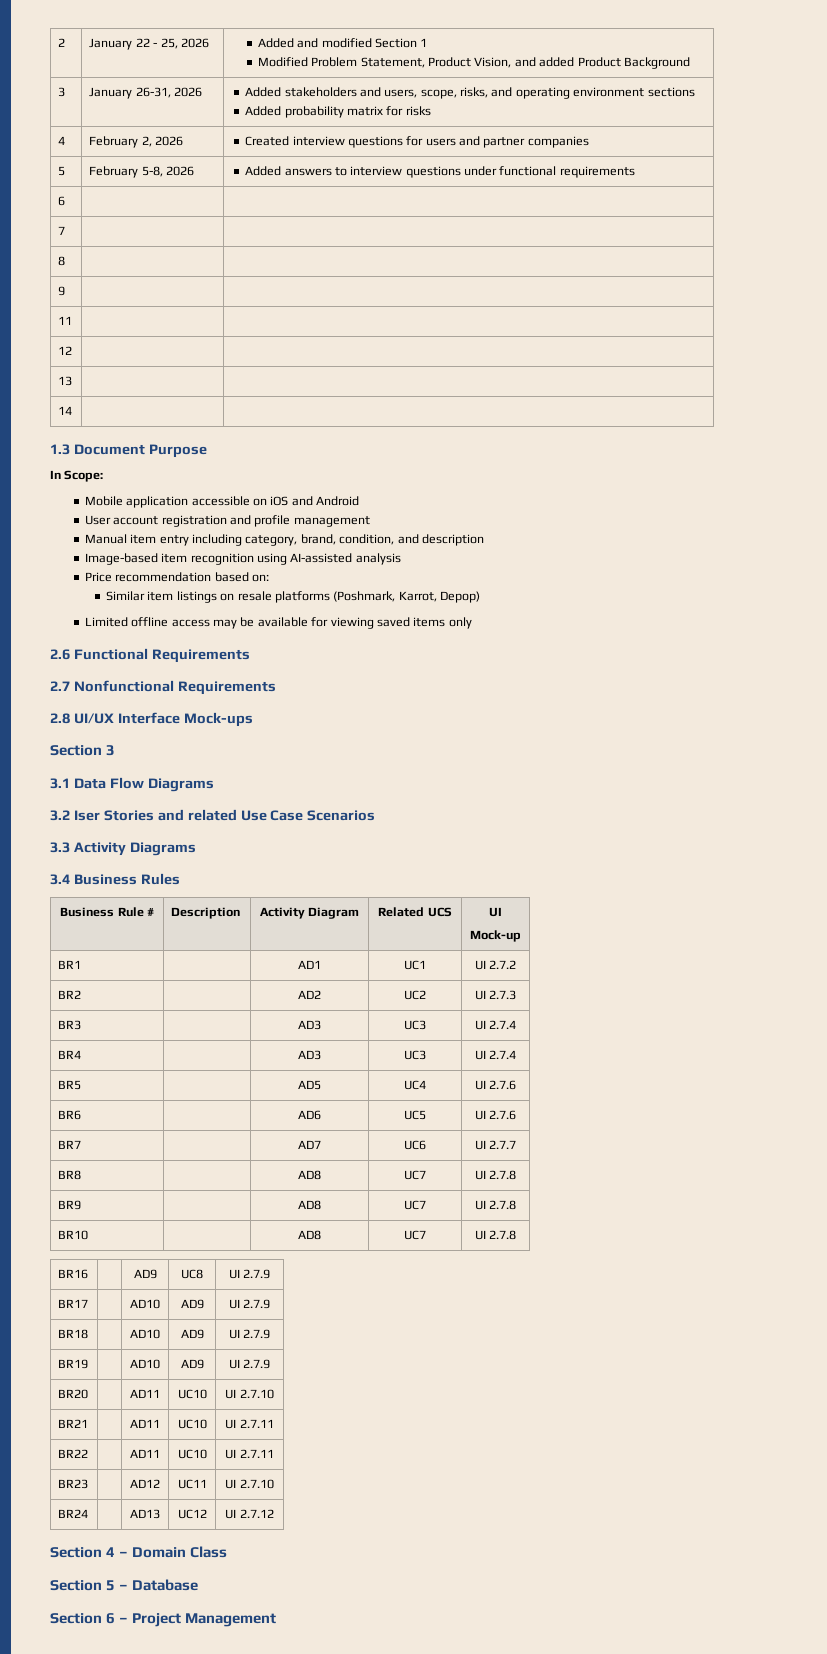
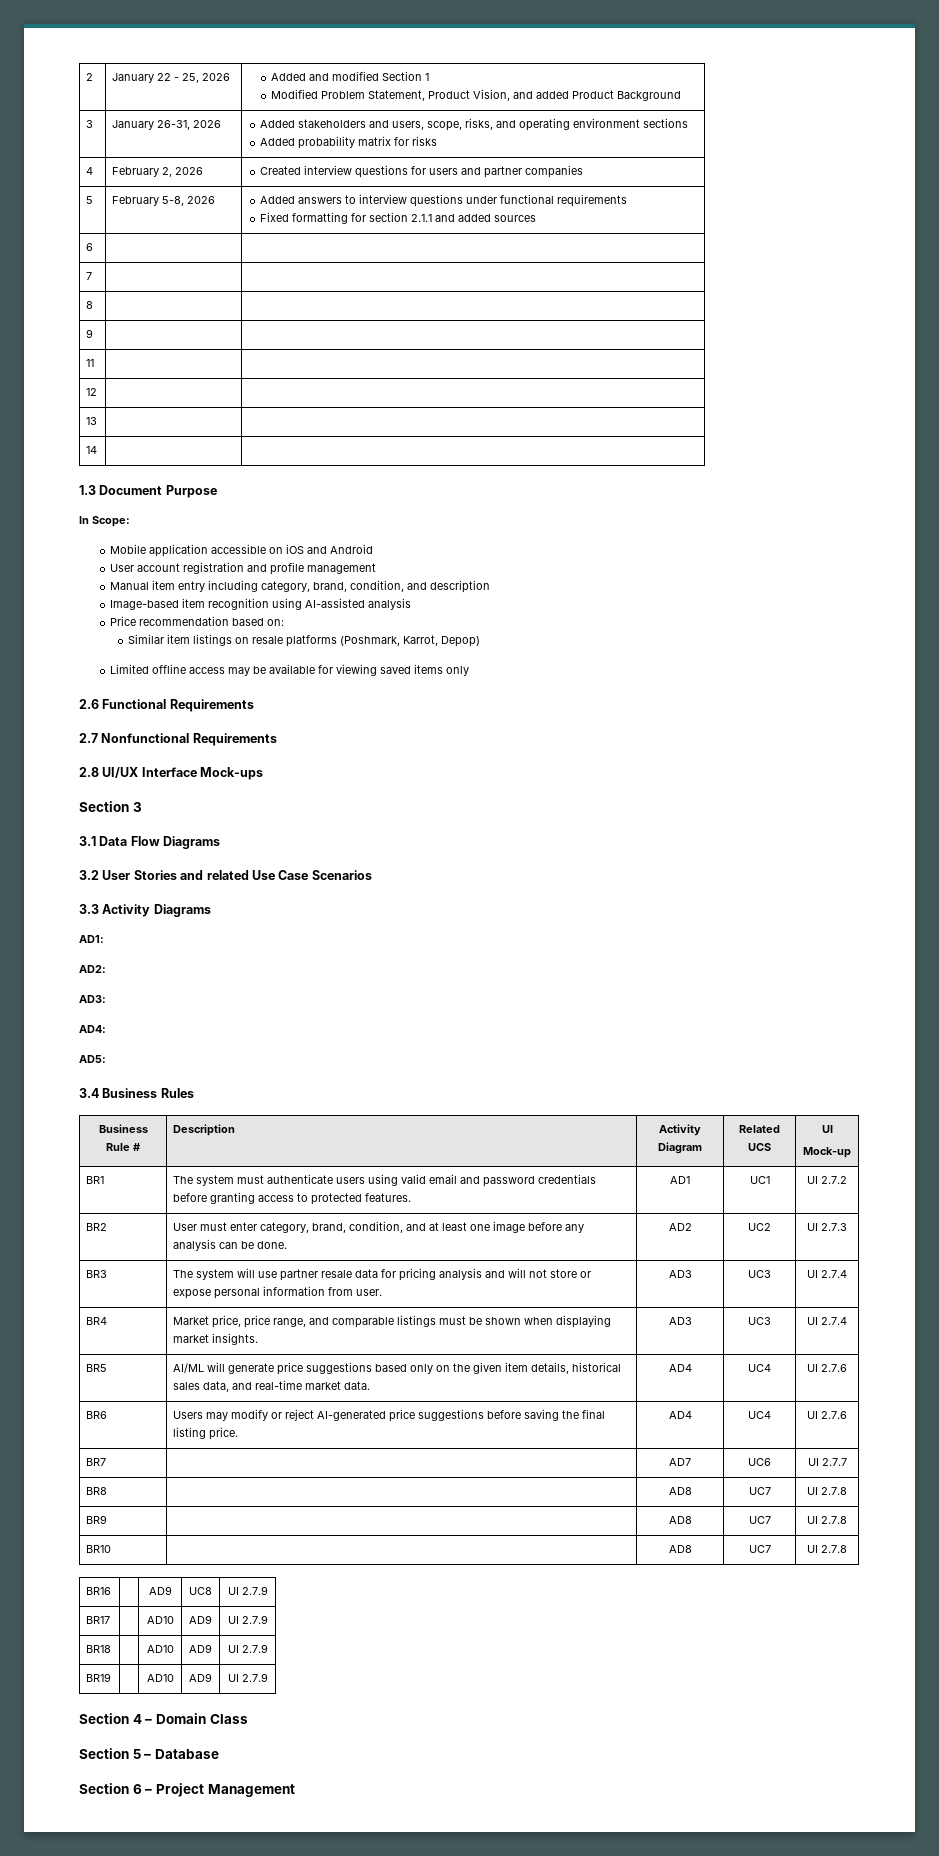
  5 | February 5-8, 2026 | Added answers to interview questions under functional requirements
+ Fixed formatting for section 2.1.1 and added sources
- 3.2 Iser Stories and related Use Case Scenarios
+ 3.2 User Stories and related Use Case Scenarios
+ AD1:
+ AD2:
+ AD3:
+ AD4:
+ AD5:
- BR1 | | AD1 | UC1 | UI 2.7.2
+ BR1 | The system must authenticate users using valid email and password credentials before granting access to protected features. | AD1 | UC1 | UI 2.7.2
- BR2 | | AD2 | UC2 | UI 2.7.3
+ BR2 | User must enter category, brand, condition, and at least one image before any analysis can be done. | AD2 | UC2 | UI 2.7.3
- BR3 | | AD3 | UC3 | UI 2.7.4
+ BR3 | The system will use partner resale data for pricing analysis and will not store or expose personal information from user. | AD3 | UC3 | UI 2.7.4
- BR4 | | AD3 | UC3 | UI 2.7.4
+ BR4 | Market price, price range, and comparable listings must be shown when displaying market insights. | AD3 | UC3 | UI 2.7.4
- BR5 | | AD5 | UC4 | UI 2.7.6
- BR6 | | AD6 | UC5 | UI 2.7.6
+ BR5 | AI/ML will generate price suggestions based only on the given item details, historical sales data, and real-time market data. | AD4 | UC4 | UI 2.7.6
+ BR6 | Users may modify or reject AI-generated price suggestions before saving the final listing price. | AD4 | UC4 | UI 2.7.6
- BR20 | | AD11 | UC10 | UI 2.7.10
- BR21 | | AD11 | UC10 | UI 2.7.11
- BR22 | | AD11 | UC10 | UI 2.7.11
- BR23 | | AD12 | UC11 | UI 2.7.10
- BR24 | | AD13 | UC12 | UI 2.7.12

